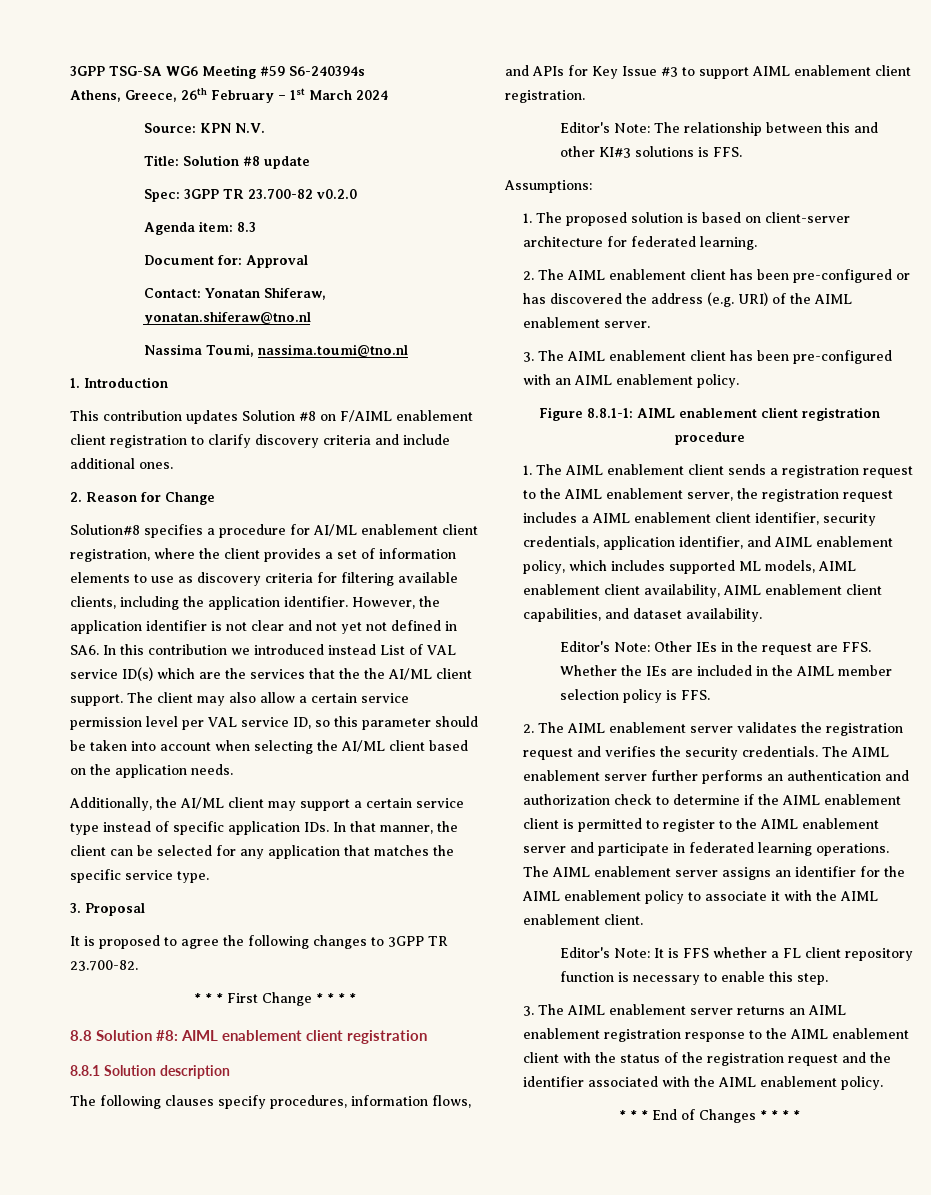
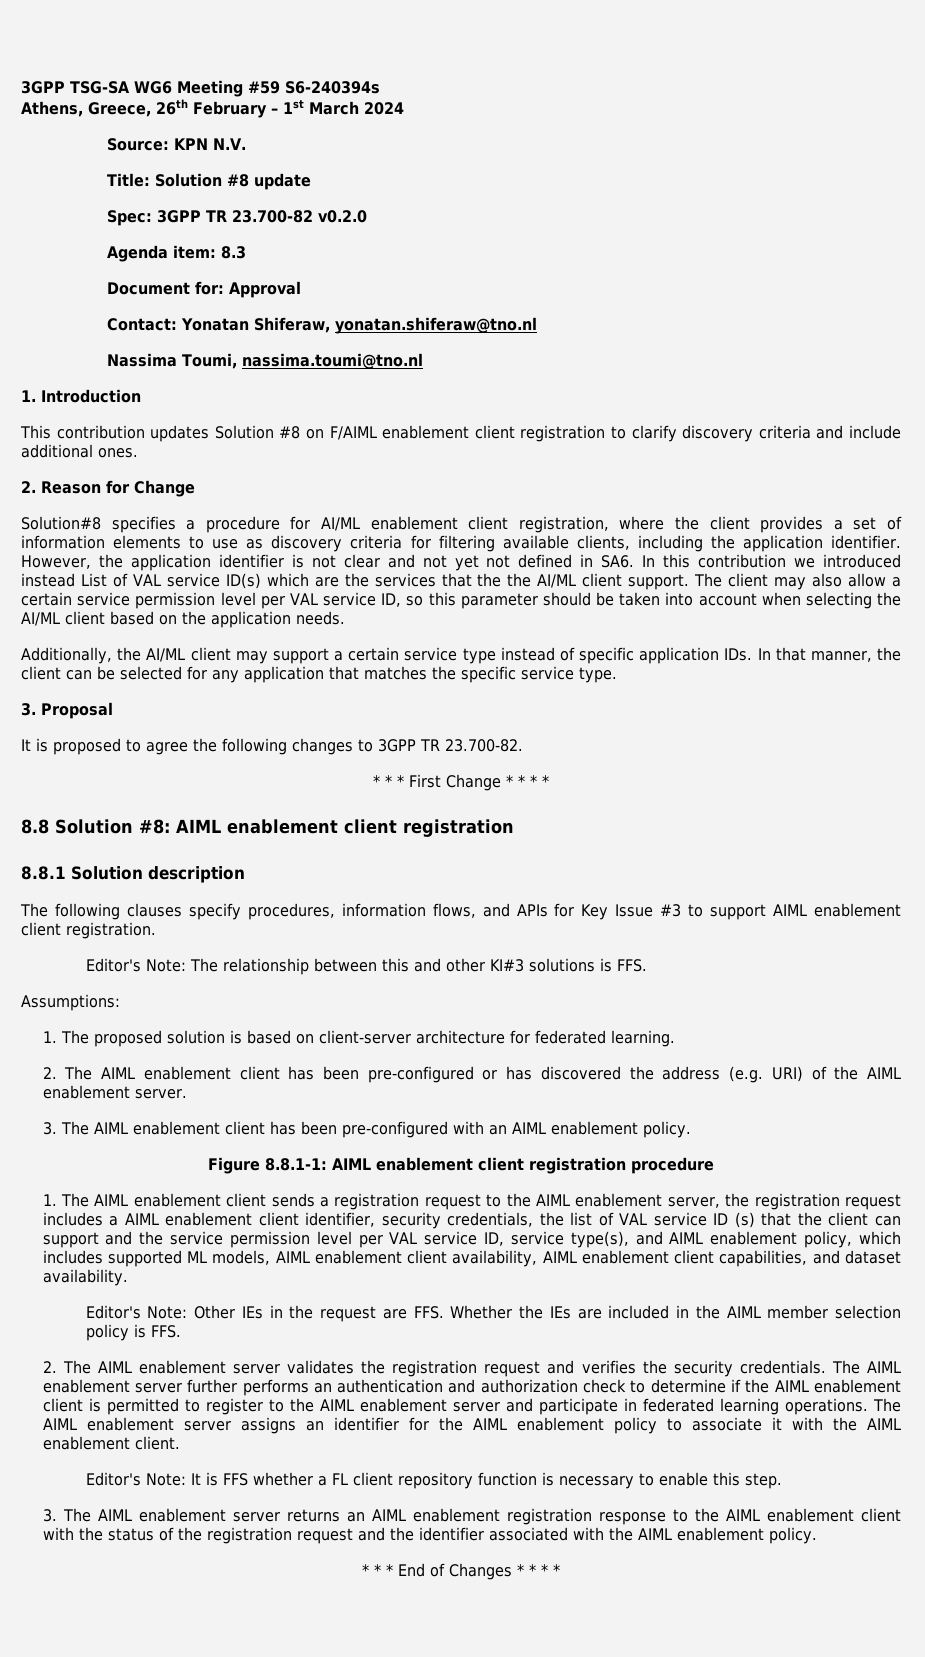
- 1. The AIML enablement client sends a registration request to the AIML enablement server, the registration request includes a AIML enablement client identifier, security credentials, application identifier, and AIML enablement policy, which includes supported ML models, AIML enablement client availability, AIML enablement client capabilities, and dataset availability.
+ 1. The AIML enablement client sends a registration request to the AIML enablement server, the registration request includes a AIML enablement client identifier, security credentials, the list of VAL service ID (s) that the client can support and the service permission level per VAL service ID, service type(s), and AIML enablement policy, which includes supported ML models, AIML enablement client availability, AIML enablement client capabilities, and dataset availability.

